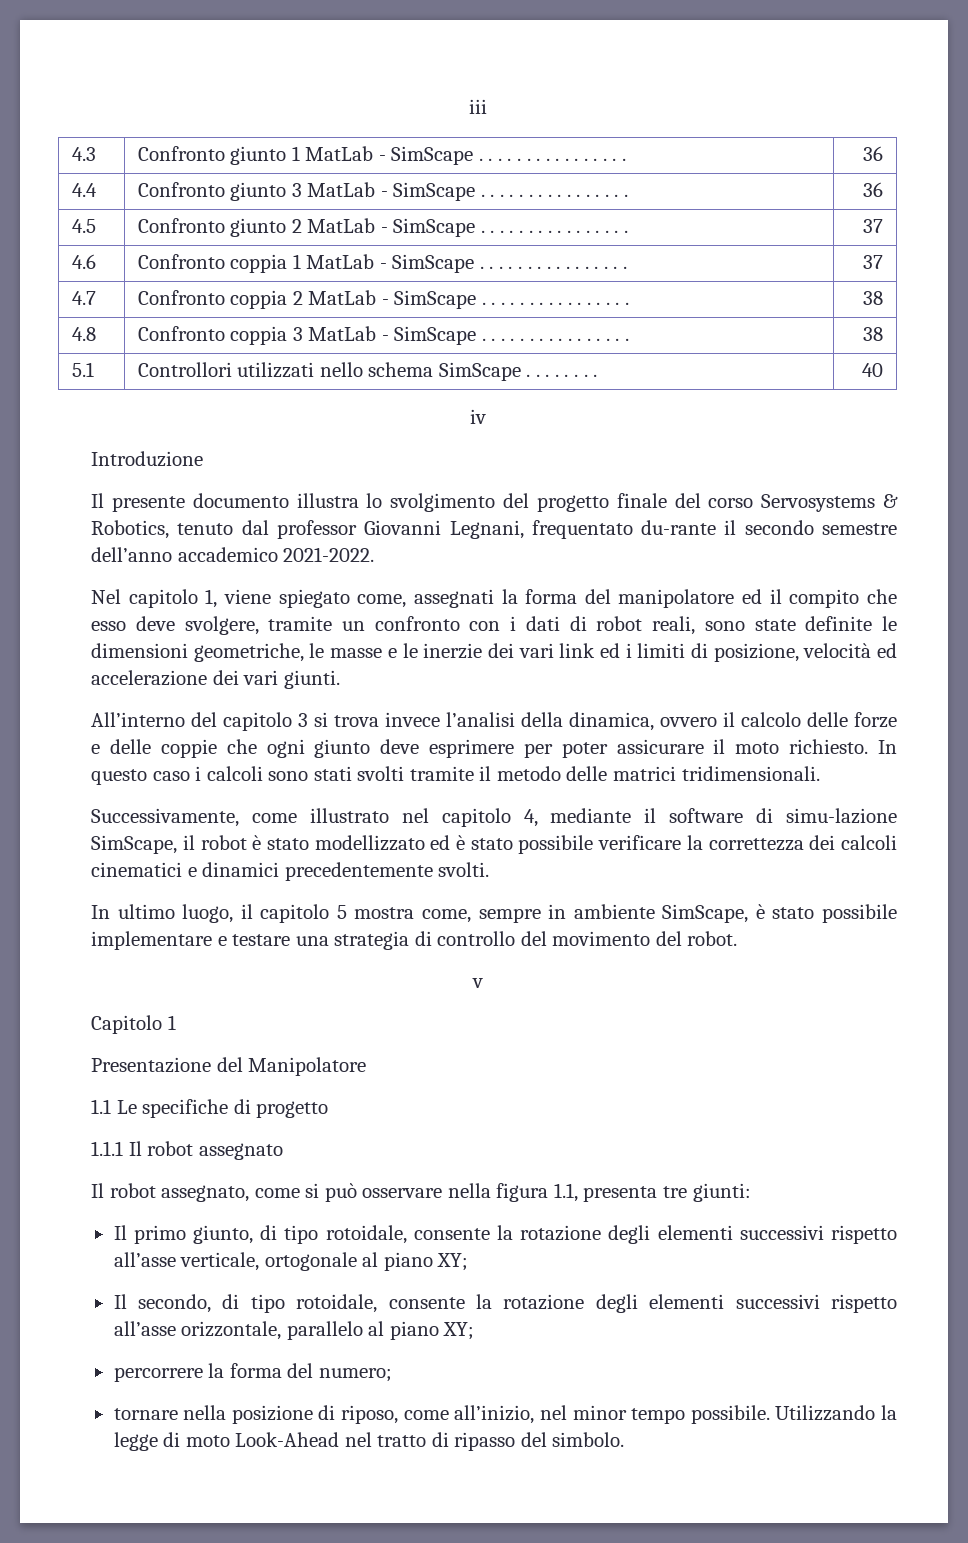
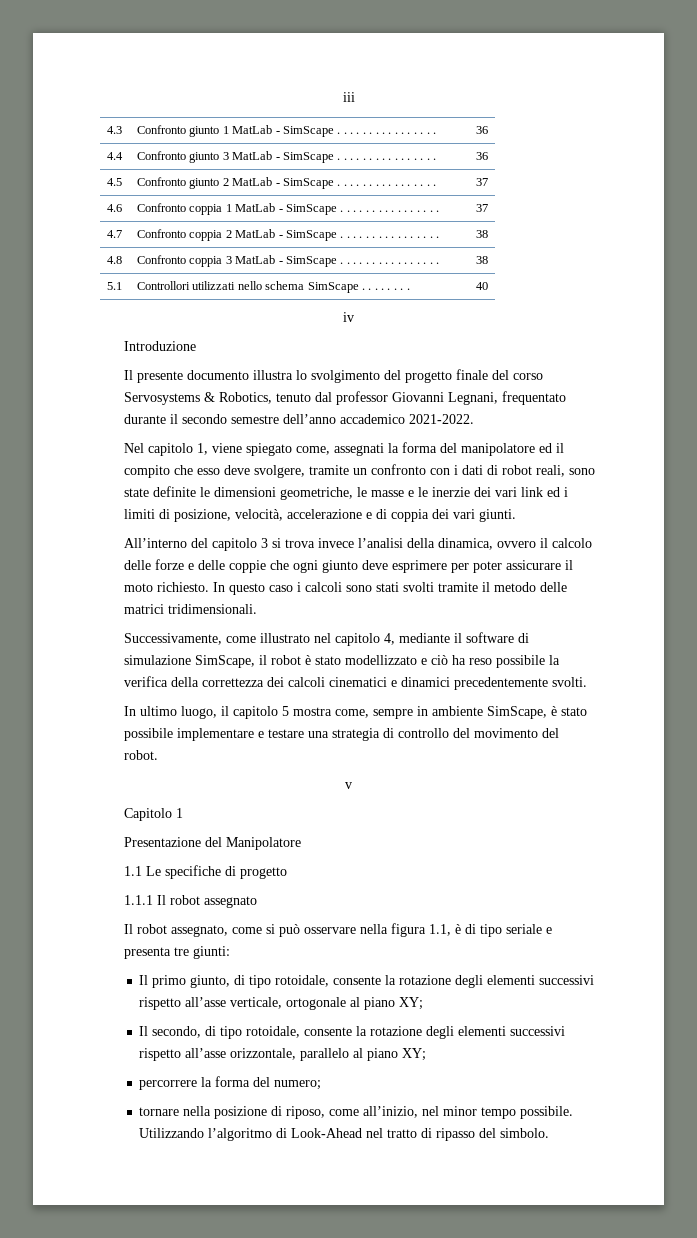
- Il presente documento illustra lo svolgimento del progetto finale del corso Servosystems & Robotics, tenuto dal professor Giovanni Legnani, frequentato du-rante il secondo semestre dell’anno accademico 2021-2022.
+ Il presente documento illustra lo svolgimento del progetto finale del corso Servosystems & Robotics, tenuto dal professor Giovanni Legnani, frequentato durante il secondo semestre dell’anno accademico 2021-2022.
- Nel capitolo 1, viene spiegato come, assegnati la forma del manipolatore ed il compito che esso deve svolgere, tramite un confronto con i dati di robot reali, sono state definite le dimensioni geometriche, le masse e le inerzie dei vari link ed i limiti di posizione, velocità ed accelerazione dei vari giunti.
+ Nel capitolo 1, viene spiegato come, assegnati la forma del manipolatore ed il compito che esso deve svolgere, tramite un confronto con i dati di robot reali, sono state definite le dimensioni geometriche, le masse e le inerzie dei vari link ed i limiti di posizione, velocità, accelerazione e di coppia dei vari giunti.
- Successivamente, come illustrato nel capitolo 4, mediante il software di simu-lazione SimScape, il robot è stato modellizzato ed è stato possibile verificare la correttezza dei calcoli cinematici e dinamici precedentemente svolti.
+ Successivamente, come illustrato nel capitolo 4, mediante il software di simulazione SimScape, il robot è stato modellizzato e ciò ha reso possibile la verifica della correttezza dei calcoli cinematici e dinamici precedentemente svolti.
- Il robot assegnato, come si può osservare nella figura 1.1, presenta tre giunti:
+ Il robot assegnato, come si può osservare nella figura 1.1, è di tipo seriale e presenta tre giunti:
- Utilizzando la legge di moto Look-Ahead nel tratto di ripasso del simbolo.
+ Utilizzando l’algoritmo di Look-Ahead nel tratto di ripasso del simbolo.

